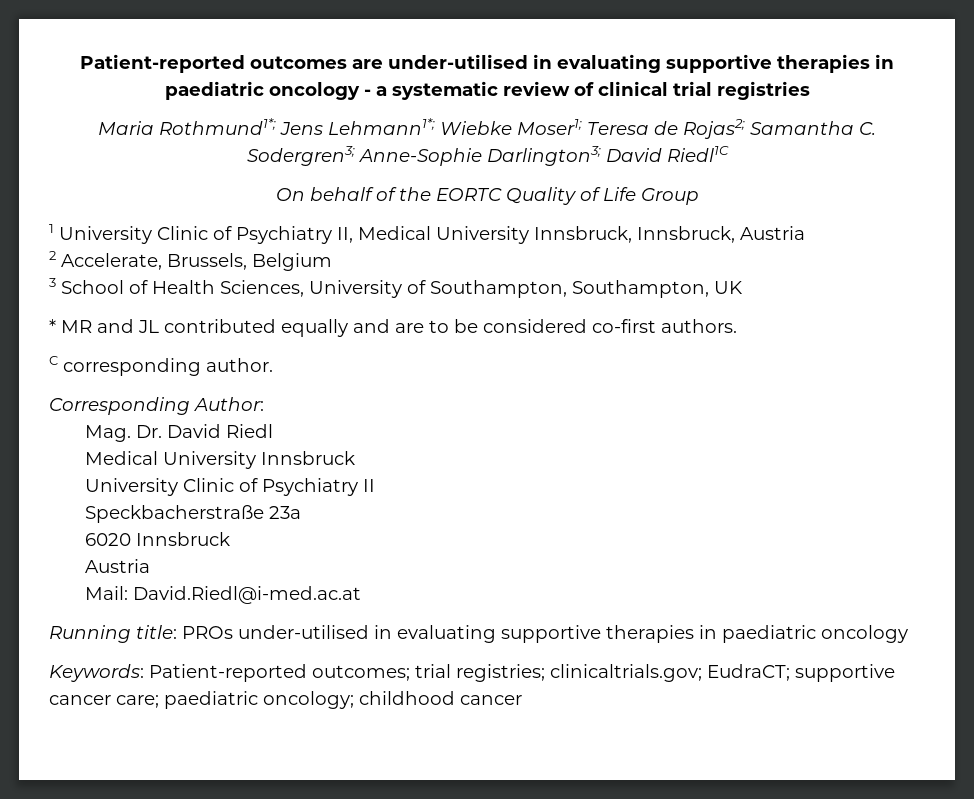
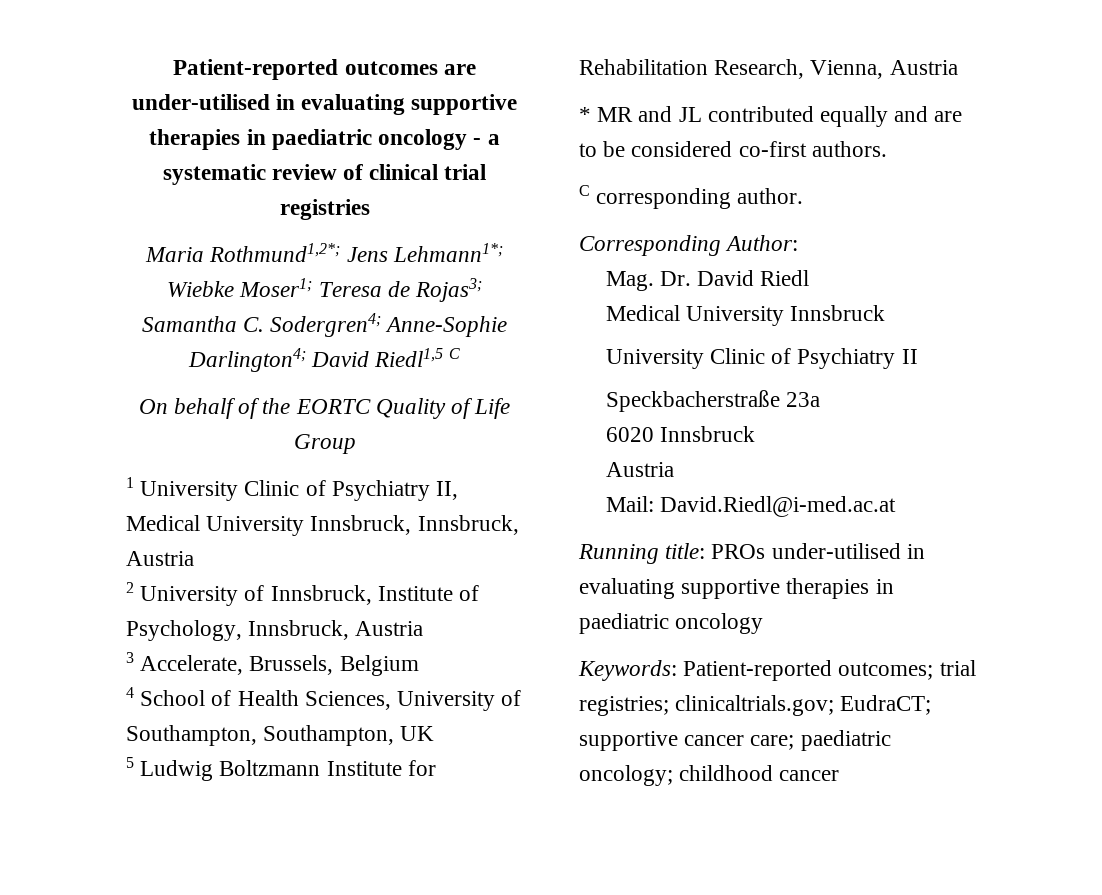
- Maria Rothmund1*; Jens Lehmann1*; Wiebke Moser1; Teresa de Rojas2; Samantha C. Sodergren3; Anne-Sophie Darlington3; David Riedl1C
+ Maria Rothmund1,2*; Jens Lehmann1*; Wiebke Moser1; Teresa de Rojas3; Samantha C. Sodergren4; Anne-Sophie Darlington4; David Riedl1,5 C
- 2 Accelerate, Brussels, Belgium
+ 2 University of Innsbruck, Institute of Psychology, Innsbruck, Austria
+ 3 Accelerate, Brussels, Belgium
- 3 School of Health Sciences, University of Southampton, Southampton, UK
+ 4 School of Health Sciences, University of Southampton, Southampton, UK
+ 5 Ludwig Boltzmann Institute for Rehabilitation Research, Vienna, Austria

